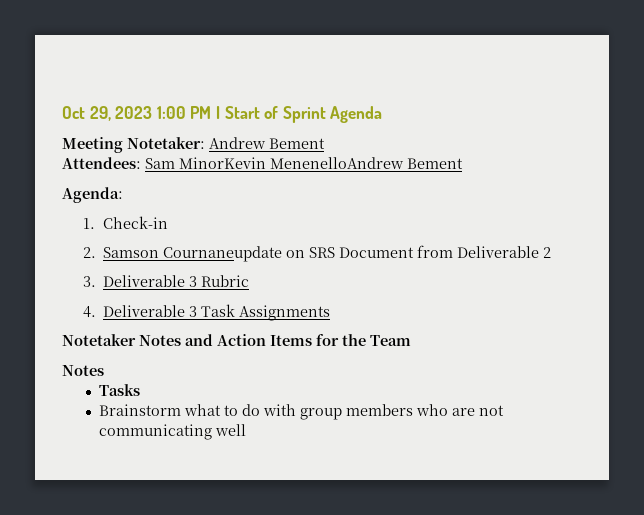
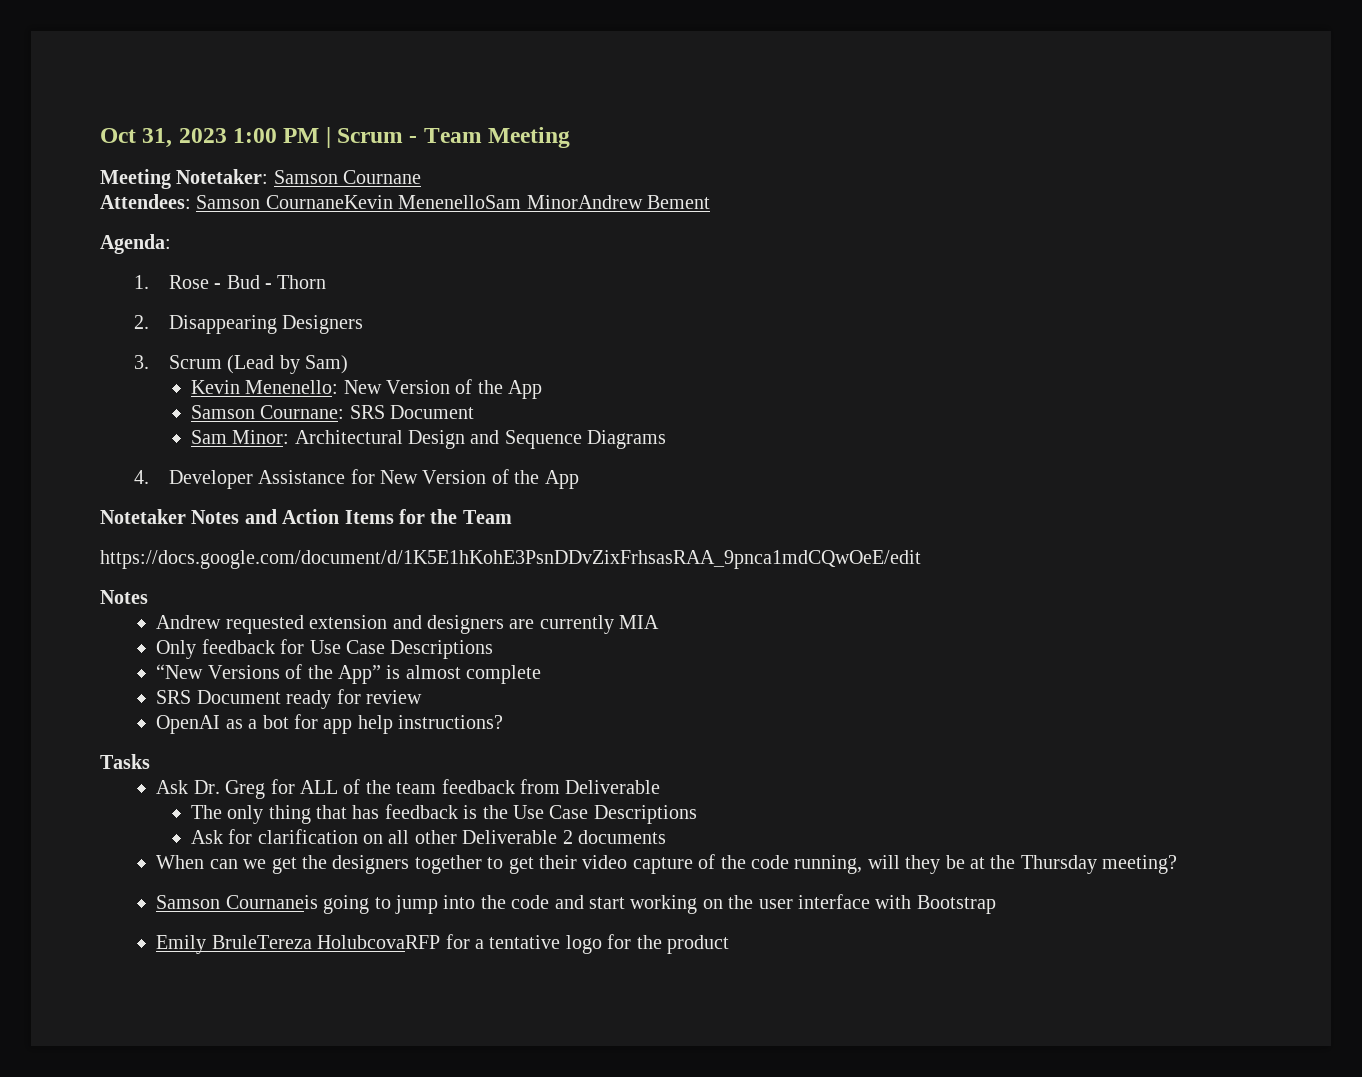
- Oct 29, 2023 1:00 PM | Start of Sprint Agenda
+ Oct 31, 2023 1:00 PM | Scrum - Team Meeting
- Meeting Notetaker: Andrew Bement
+ Meeting Notetaker: Samson Cournane
- Attendees: Sam MinorKevin MenenelloAndrew Bement
+ Attendees: Samson CournaneKevin MenenelloSam MinorAndrew Bement
- 1. Check-in
- 2. Samson Cournaneupdate on SRS Document from Deliverable 2
- 3. Deliverable 3 Rubric
- 4. Deliverable 3 Task Assignments
+ 1. Rose - Bud - Thorn
+ 2. Disappearing Designers
+ 3. Scrum (Lead by Sam)
+ Kevin Menenello: New Version of the App
+ Samson Cournane: SRS Document
+ Sam Minor: Architectural Design and Sequence Diagrams
+ 4. Developer Assistance for New Version of the App
+ https://docs.google.com/document/d/1K5E1hKohE3PsnDDvZixFrhsasRAA_9pnca1mdCQwOeE/edit
+ Andrew requested extension and designers are currently MIA
+ Only feedback for Use Case Descriptions
+ “New Versions of the App” is almost complete
+ SRS Document ready for review
+ OpenAI as a bot for app help instructions?
  Tasks
- Brainstorm what to do with group members who are not communicating well
+ Ask Dr. Greg for ALL of the team feedback from Deliverable
+ The only thing that has feedback is the Use Case Descriptions
+ Ask for clarification on all other Deliverable 2 documents
+ When can we get the designers together to get their video capture of the code running, will they be at the Thursday meeting?
+ Samson Cournaneis going to jump into the code and start working on the user interface with Bootstrap
+ Emily BruleTereza HolubcovaRFP for a tentative logo for the product

